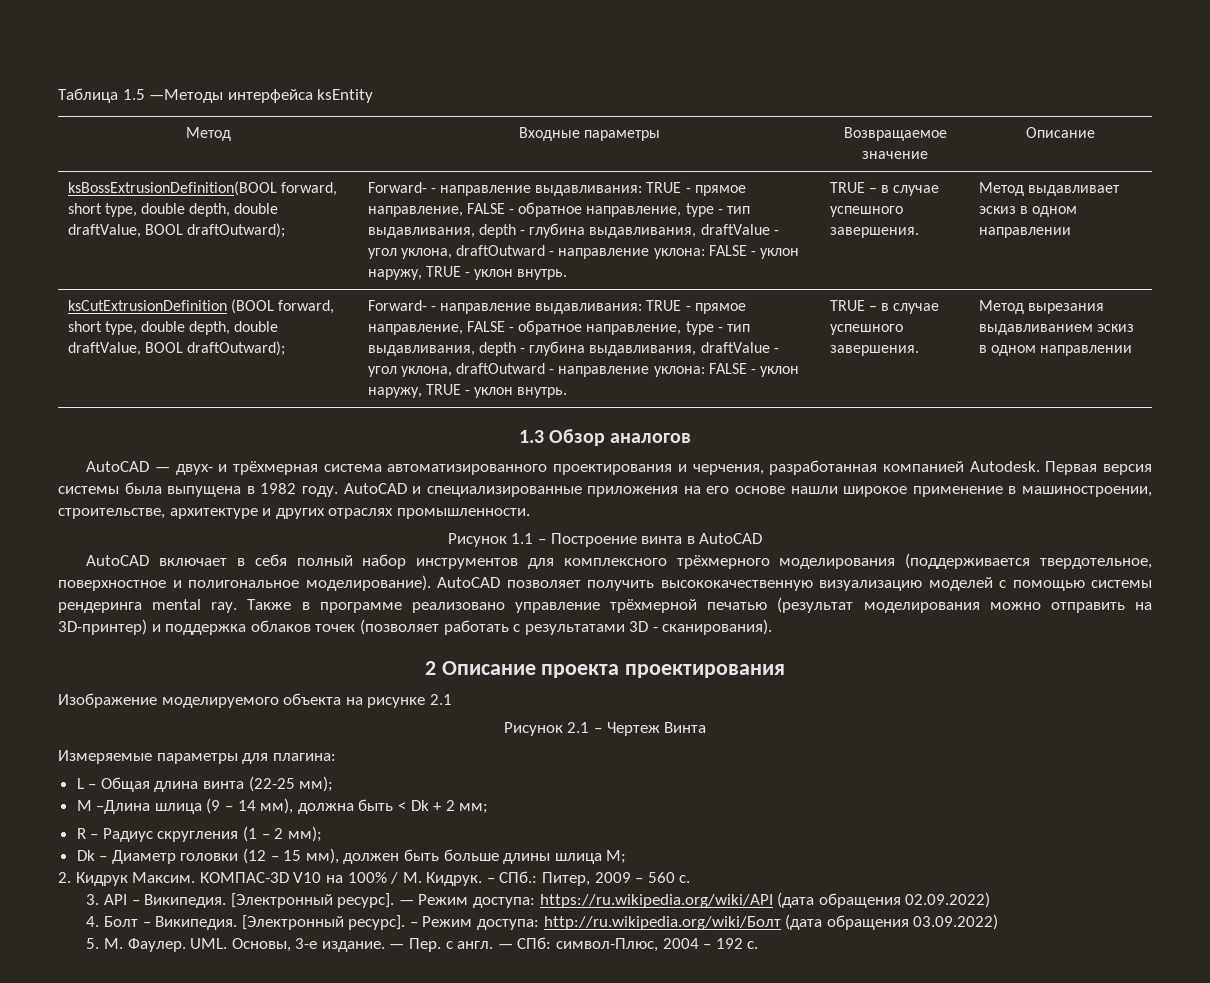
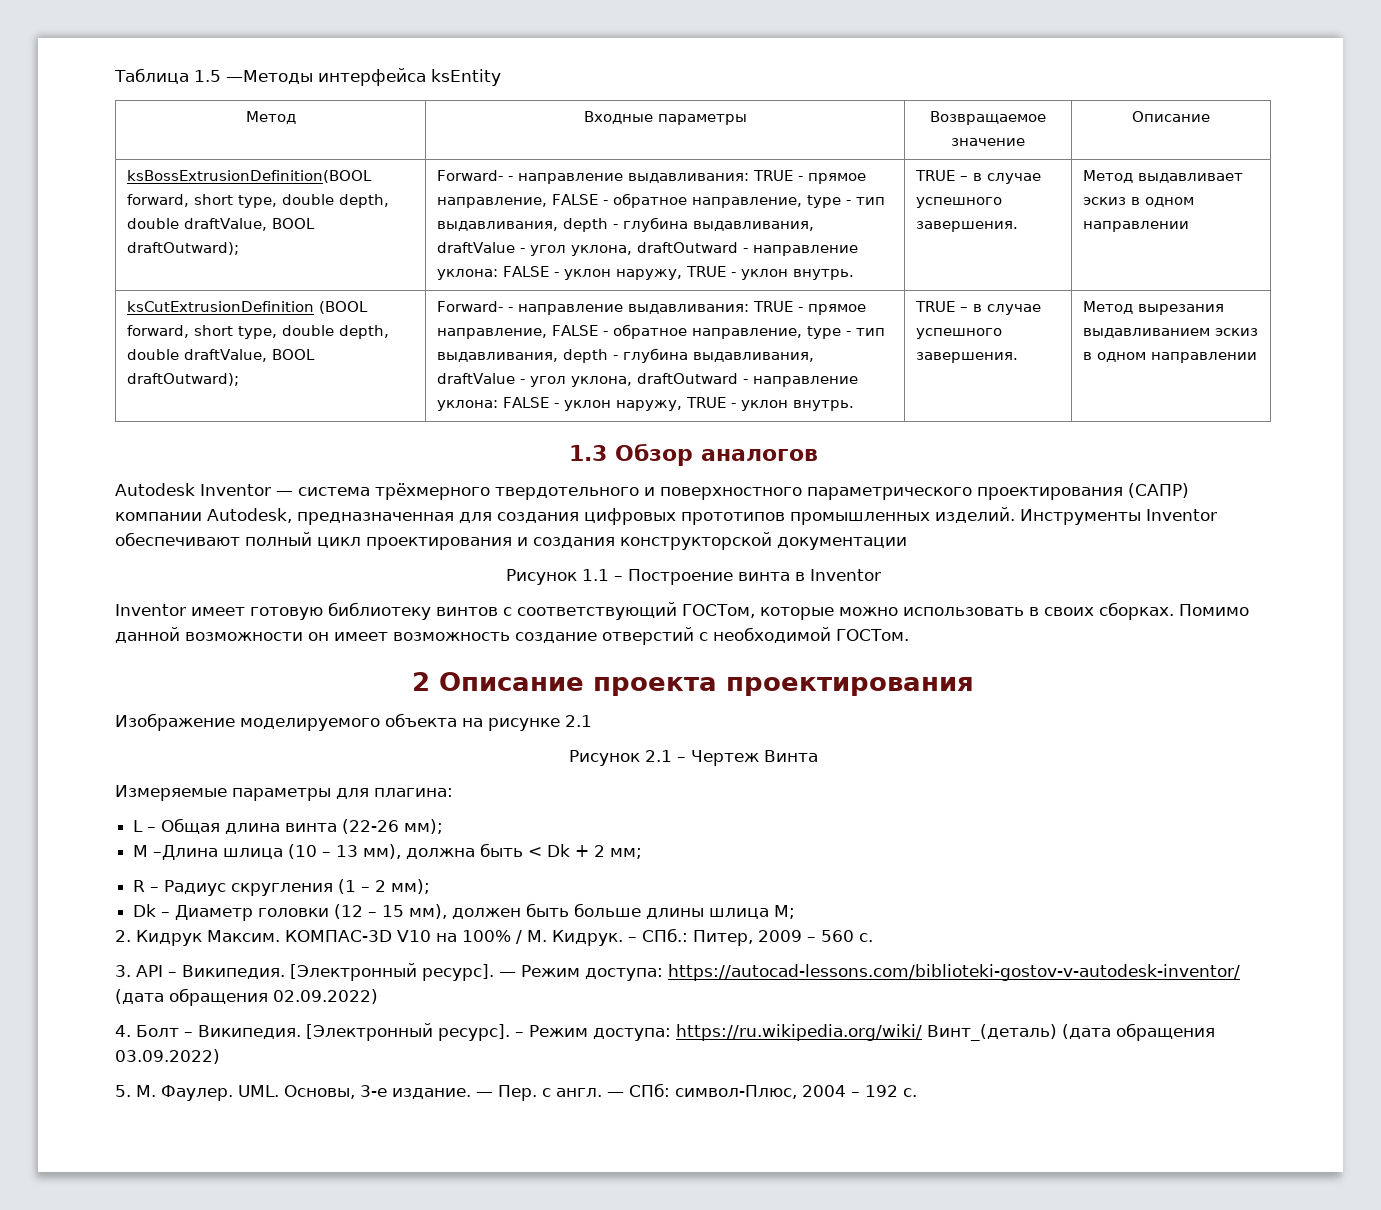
- AutoCAD — двух- и трёхмерная система автоматизированного проектирования и черчения, разработанная компанией Autodesk. Первая версия системы была выпущена в 1982 году. AutoCAD и специализированные приложения на его основе нашли широкое применение в машиностроении, строительстве, архитектуре и других отраслях промышленности.
+ Autodesk Inventor — система трёхмерного твердотельного и поверхностного параметрического проектирования (САПР) компании Autodesk, предназначенная для создания цифровых прототипов промышленных изделий. Инструменты Inventor обеспечивают полный цикл проектирования и создания конструкторской документации
- Рисунок 1.1 – Построение винта в AutoCAD
- AutoCAD включает в себя полный набор инструментов для комплексного трёхмерного моделирования (поддерживается твердотельное, поверхностное и полигональное моделирование). AutoCAD позволяет получить высококачественную визуализацию моделей с помощью системы рендеринга mental ray. Также в программе реализовано управление трёхмерной печатью (результат моделирования можно отправить на 3D-принтер) и поддержка облаков точек (позволяет работать с результатами 3D - сканирования).
+ Рисунок 1.1 – Построение винта в Inventor
+ Inventor имеет готовую библиотеку винтов с соответствующий ГОСТом, которые можно использовать в своих сборках. Помимо данной возможности он имеет возможность создание отверстий с необходимой ГОСТом.
- L – Общая длина винта (22-25 мм);
+ L – Общая длина винта (22-26 мм);
- M –Длина шлица (9 – 14 мм), должна быть < Dk + 2 мм;
+ M –Длина шлица (10 – 13 мм), должна быть < Dk + 2 мм;
- — Режим доступа: https://ru.wikipedia.org/wiki/API (дата обращения 02.09.2022)
+ — Режим доступа: https://autocad-lessons.com/biblioteki-gostov-v-autodesk-inventor/ (дата обращения 02.09.2022)
- – Режим доступа: http://ru.wikipedia.org/wiki/Болт (дата обращения 03.09.2022)
+ – Режим доступа: https://ru.wikipedia.org/wiki/ Винт_(деталь) (дата обращения 03.09.2022)

